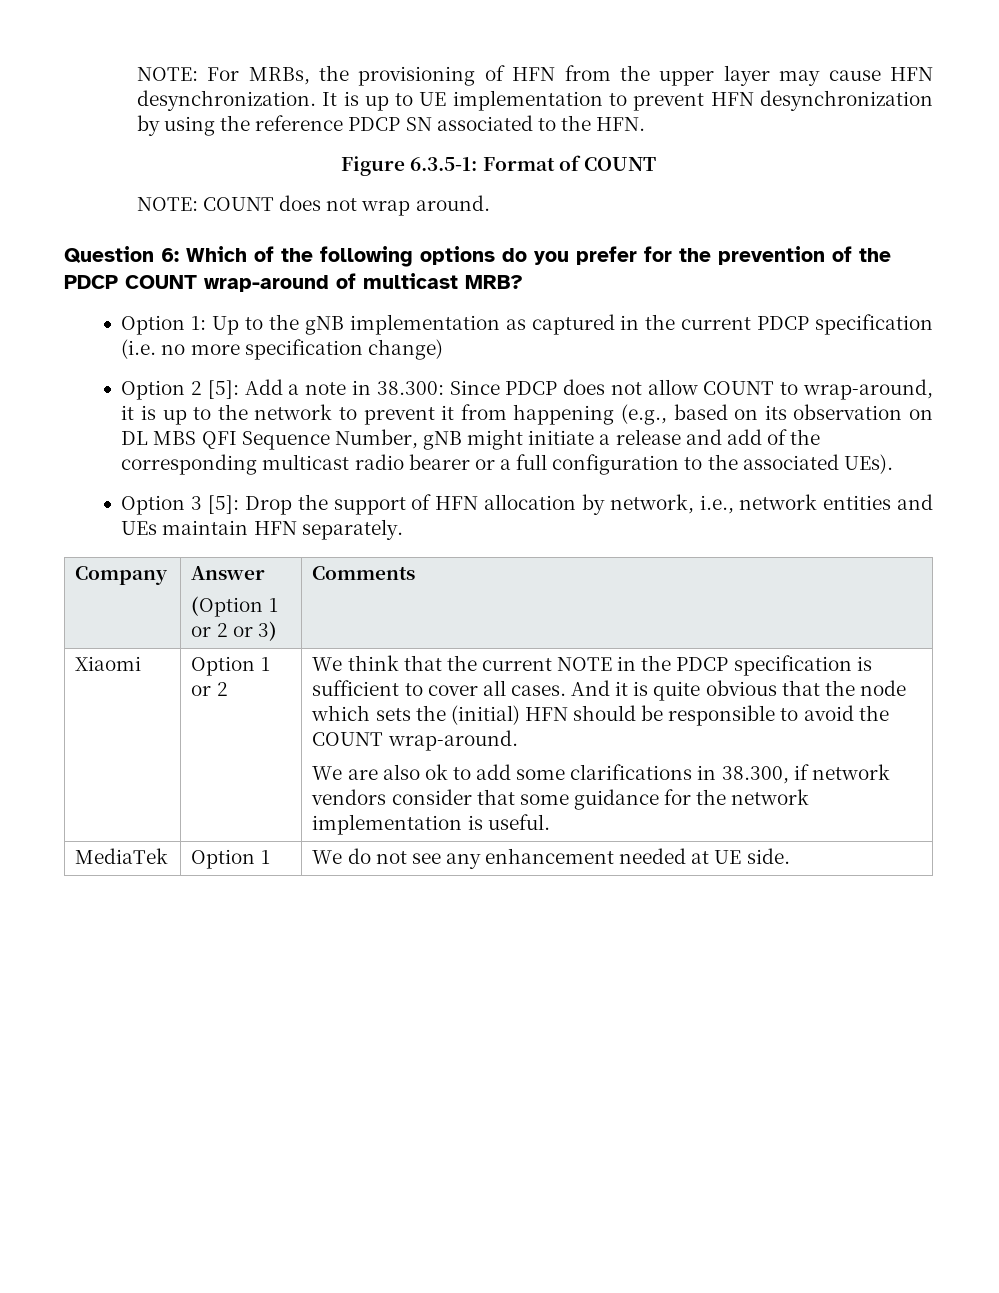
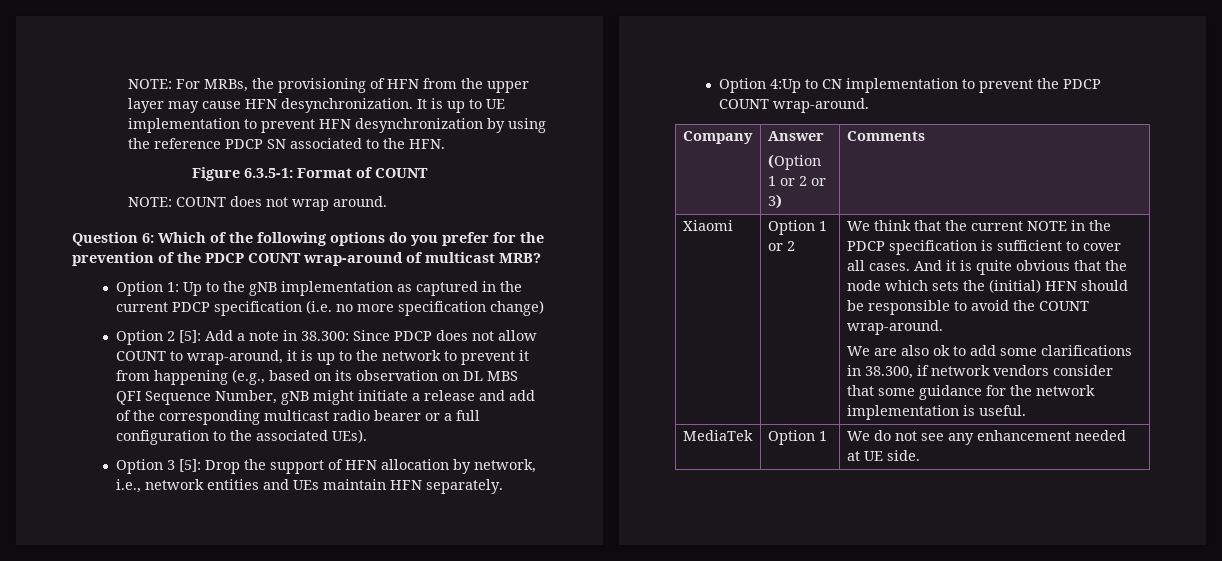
+ Option 4:Up to CN implementation to prevent the PDCP COUNT wrap-around.

